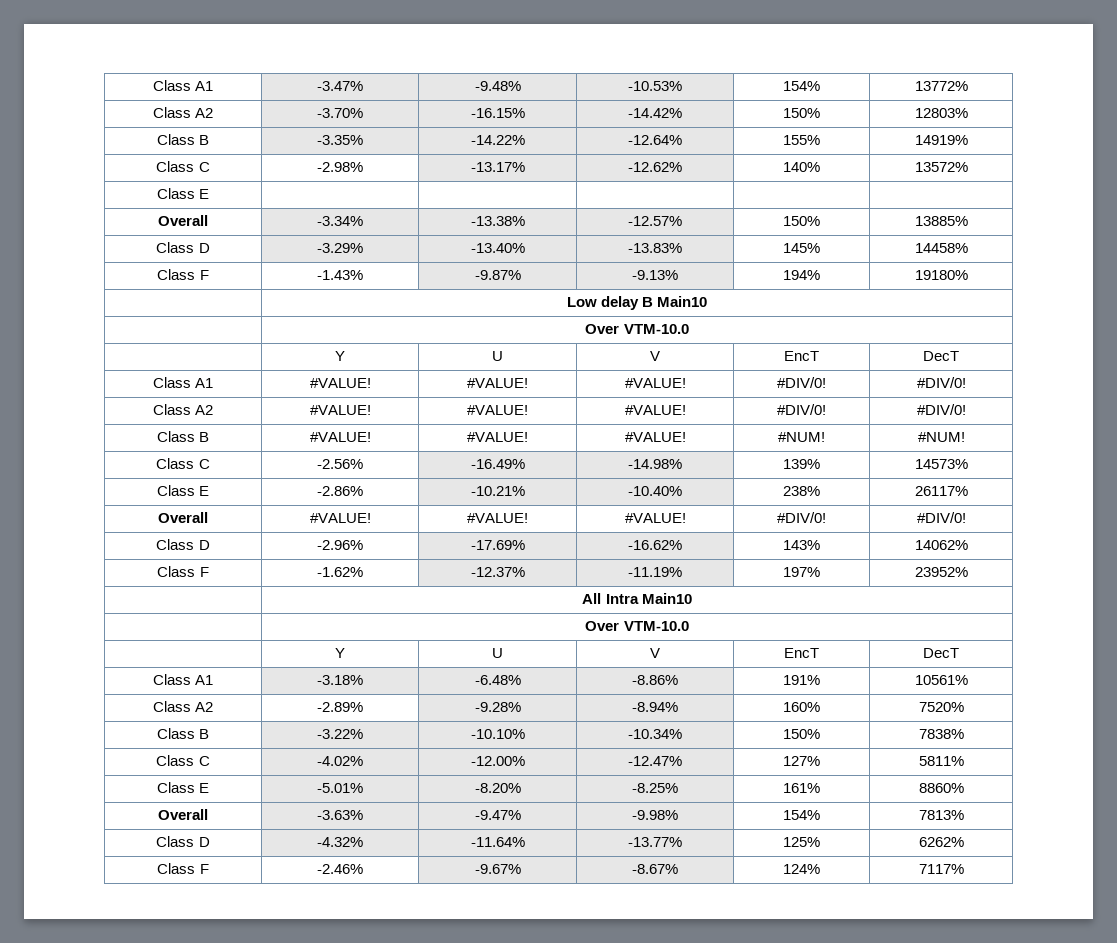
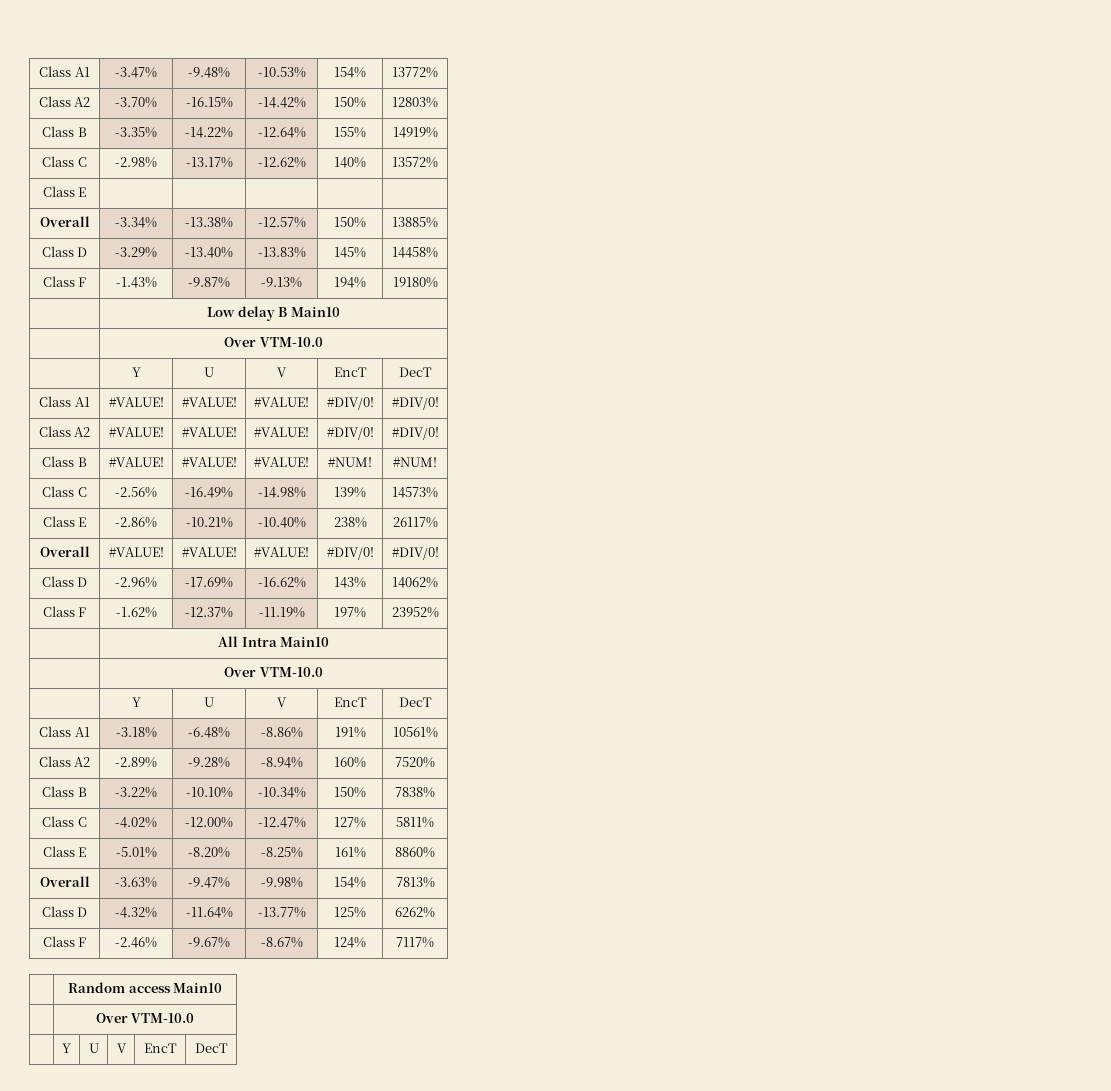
+ | Random access Main10
+ | Over VTM-10.0
+ | Y | U | V | EncT | DecT

